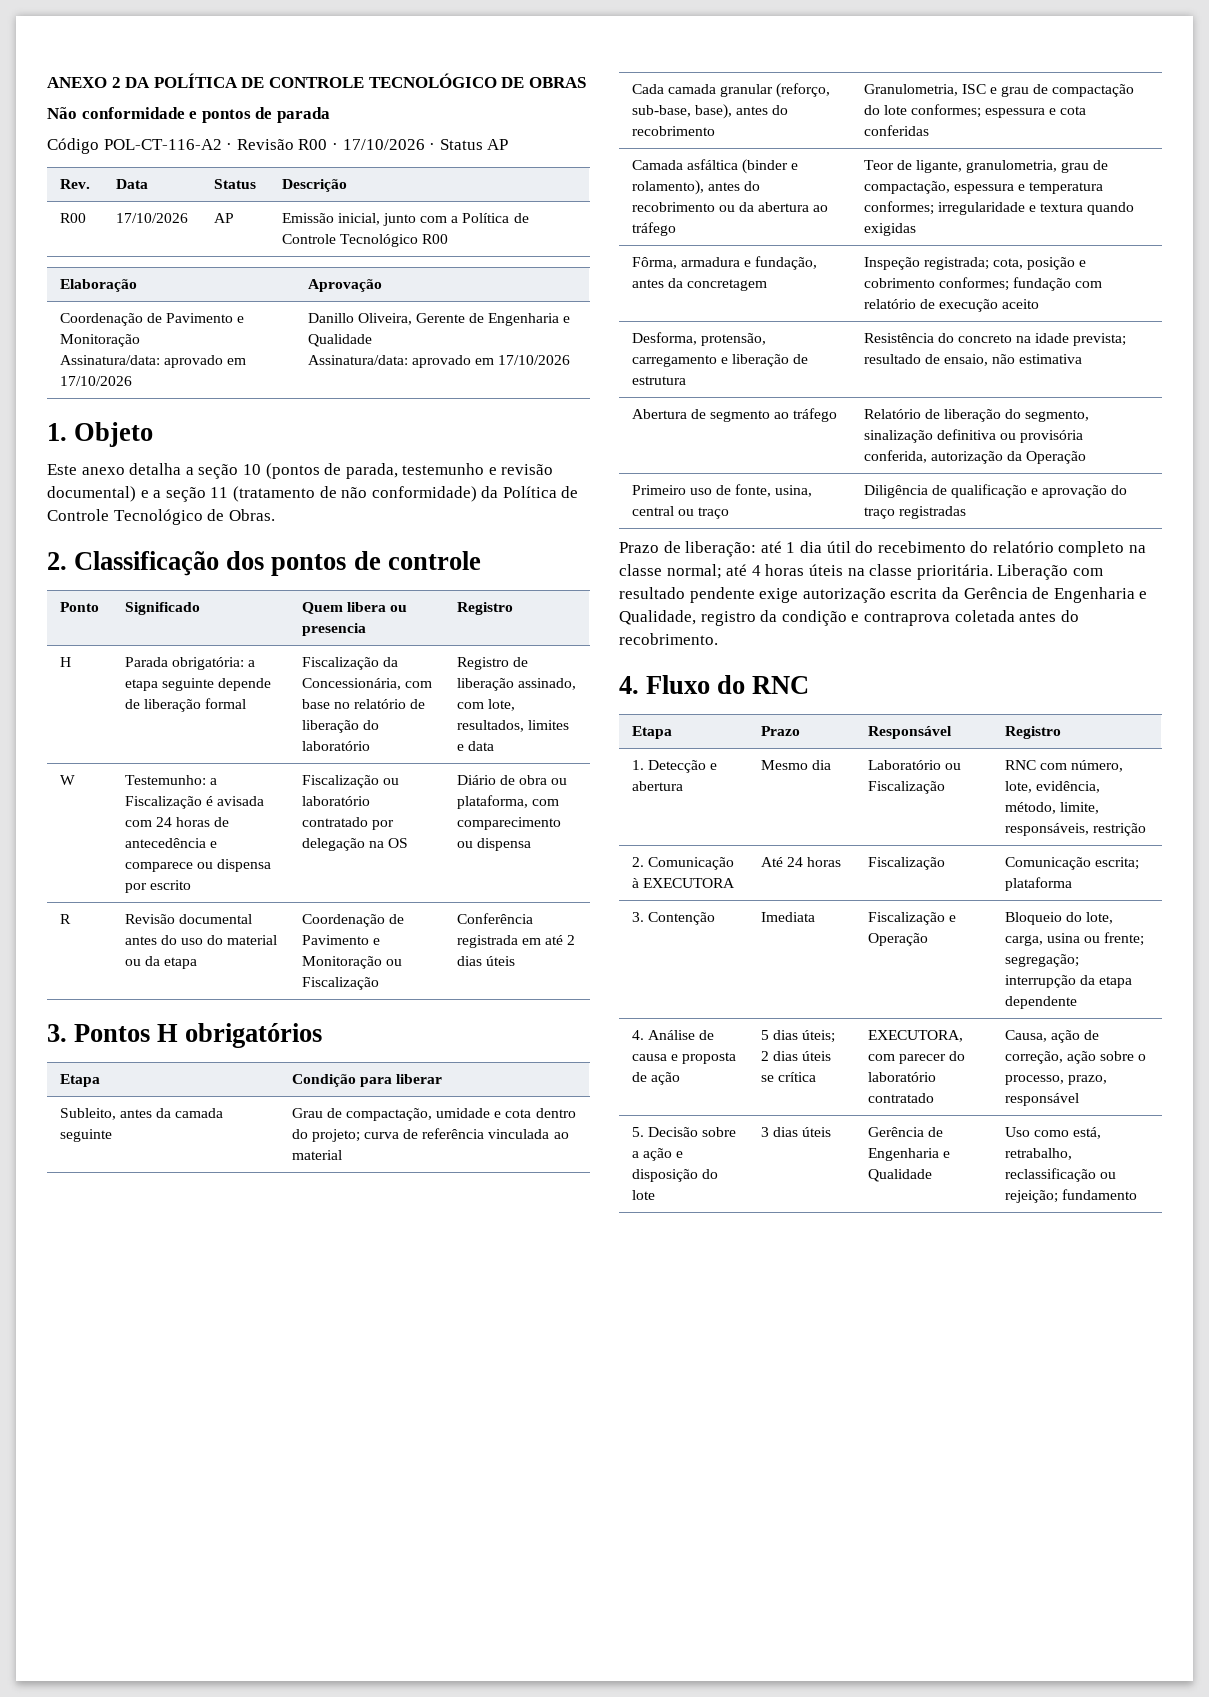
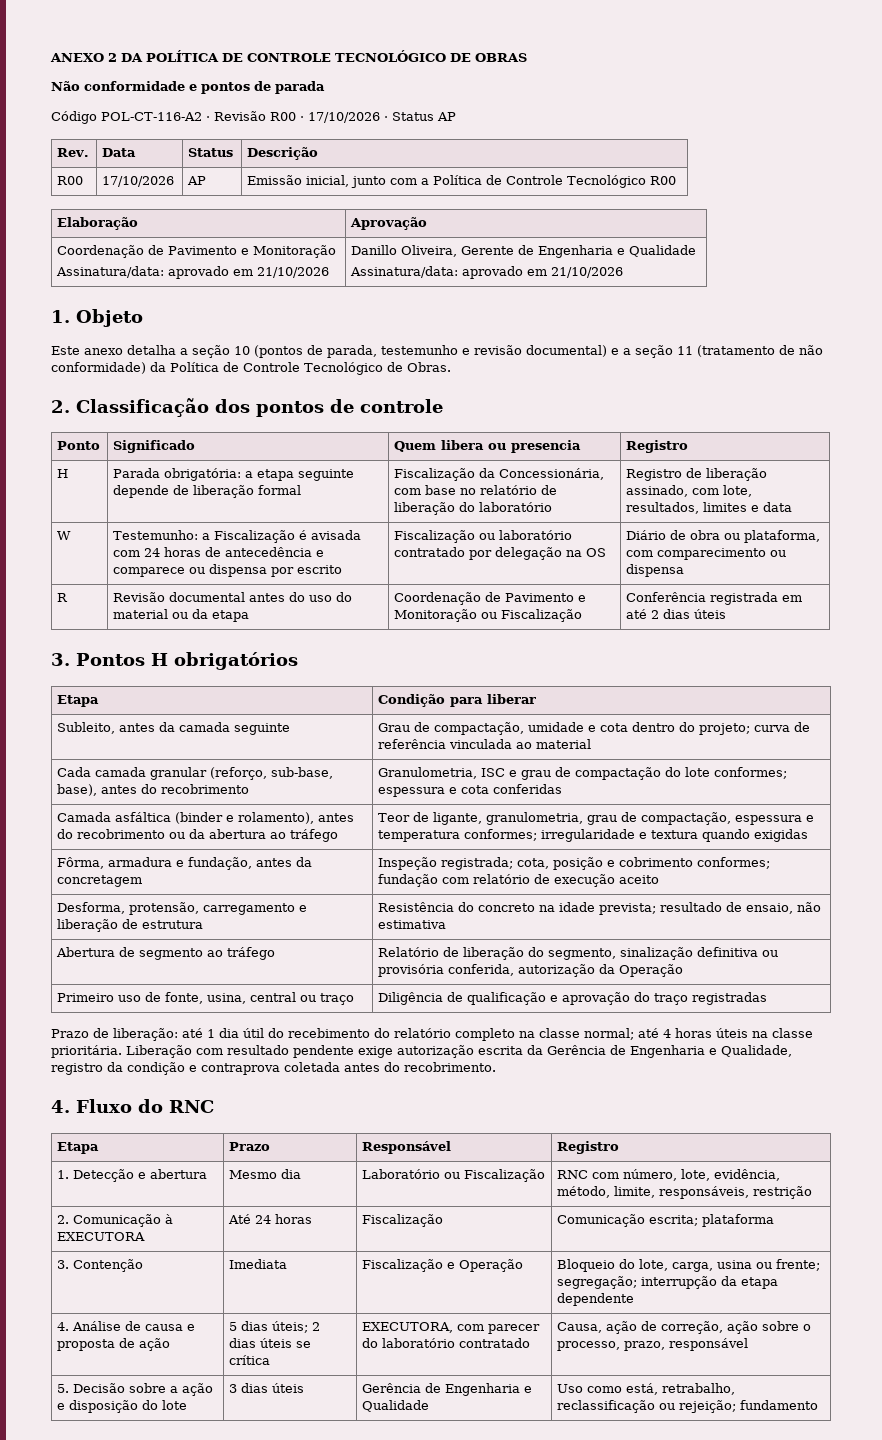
  Elaboração | Aprovação
  Coordenação de Pavimento e Monitoração
- Assinatura/data: aprovado em 17/10/2026 | Danillo Oliveira, Gerente de Engenharia e Qualidade
- Assinatura/data: aprovado em 17/10/2026
+ Assinatura/data: aprovado em 21/10/2026 | Danillo Oliveira, Gerente de Engenharia e Qualidade
+ Assinatura/data: aprovado em 21/10/2026

